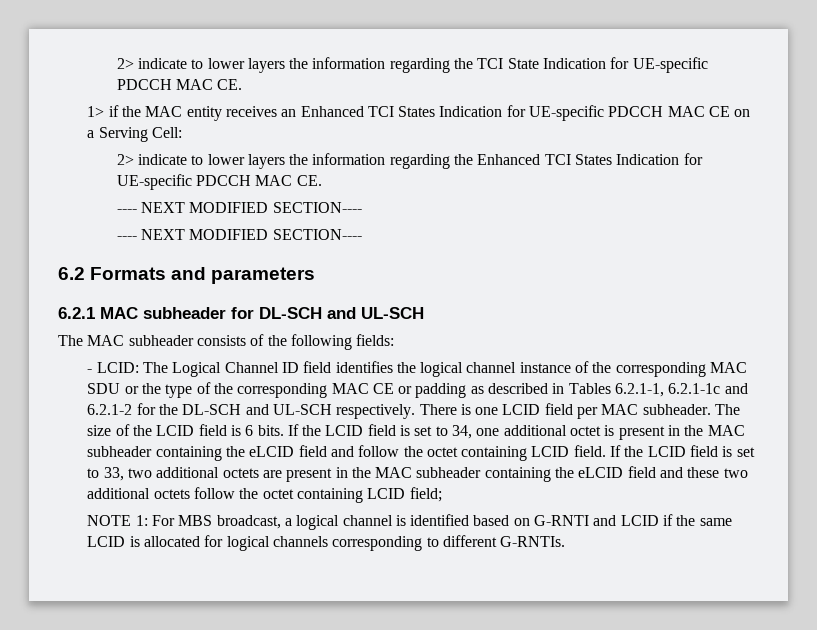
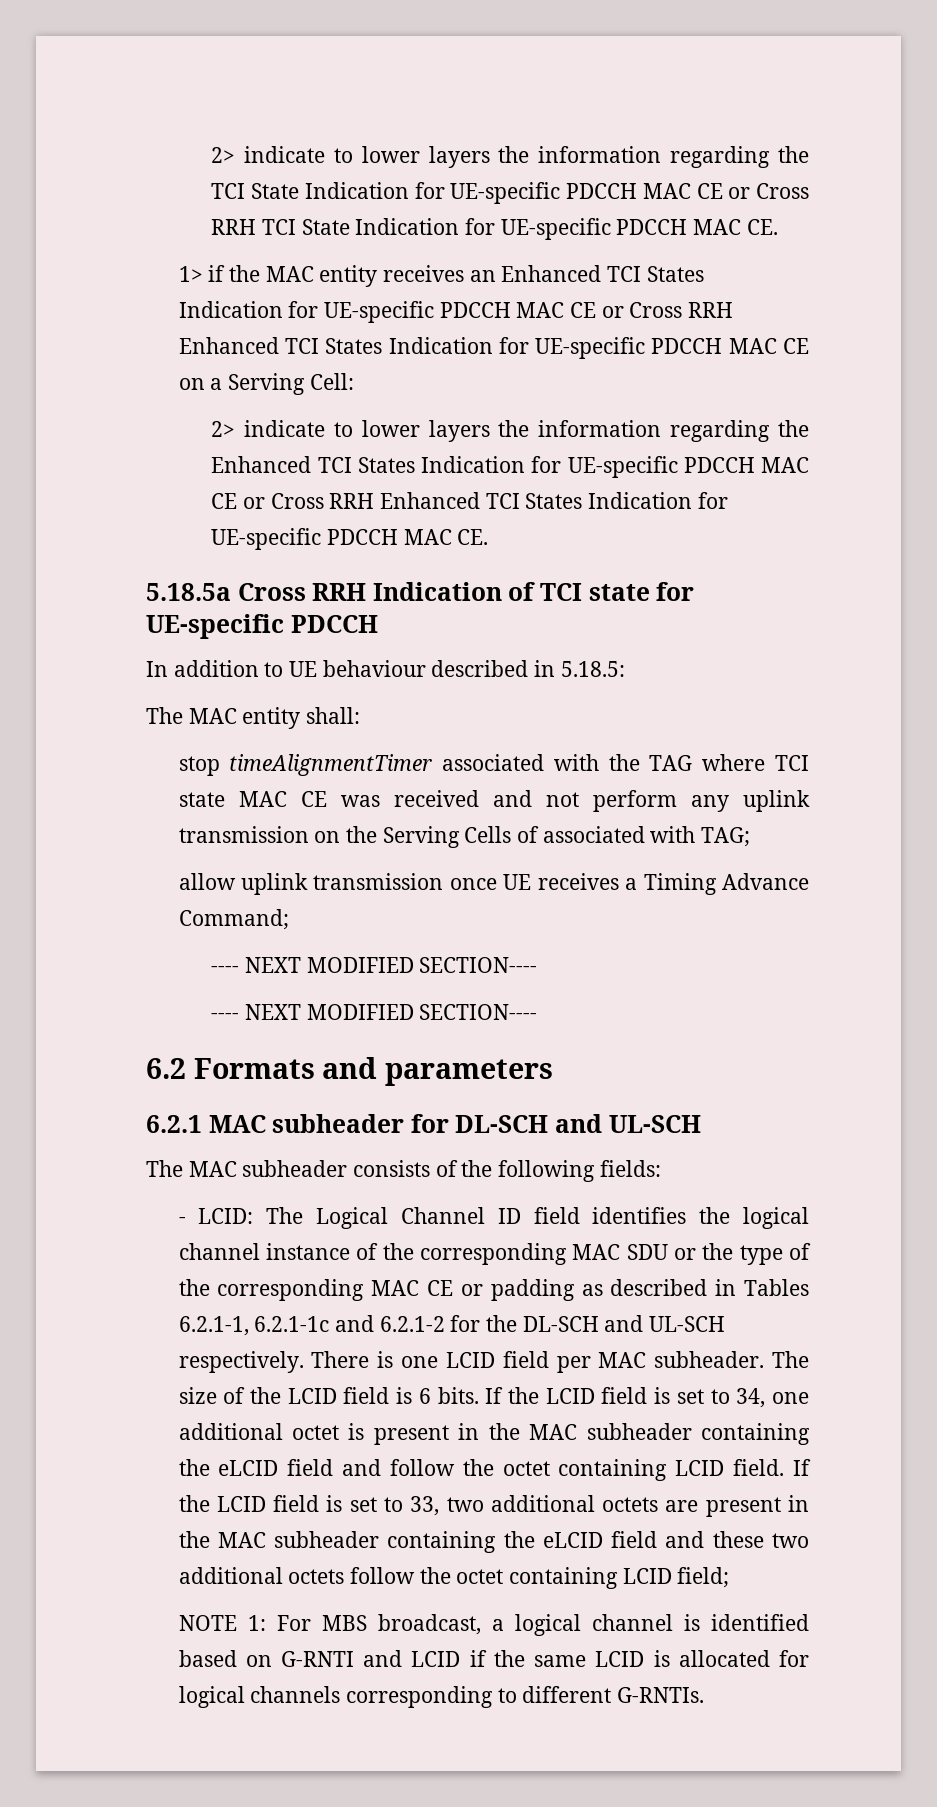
- 2> indicate to lower layers the information regarding the TCI State Indication for UE-specific PDCCH MAC CE.
+ 2> indicate to lower layers the information regarding the TCI State Indication for UE-specific PDCCH MAC CE or Cross RRH TCI State Indication for UE-specific PDCCH MAC CE.
- 1> if the MAC entity receives an Enhanced TCI States Indication for UE-specific PDCCH MAC CE on a Serving Cell:
+ 1> if the MAC entity receives an Enhanced TCI States Indication for UE-specific PDCCH MAC CE or Cross RRH Enhanced TCI States Indication for UE-specific PDCCH MAC CE on a Serving Cell:
- 2> indicate to lower layers the information regarding the Enhanced TCI States Indication for UE-specific PDCCH MAC CE.
+ 2> indicate to lower layers the information regarding the Enhanced TCI States Indication for UE-specific PDCCH MAC CE or Cross RRH Enhanced TCI States Indication for UE-specific PDCCH MAC CE.
+ 5.18.5a Cross RRH Indication of TCI state for UE-specific PDCCH
+ In addition to UE behaviour described in 5.18.5:
+ The MAC entity shall:
+ stop timeAlignmentTimer associated with the TAG where TCI state MAC CE was received and not perform any uplink transmission on the Serving Cells of associated with TAG;
+ allow uplink transmission once UE receives a Timing Advance Command;

